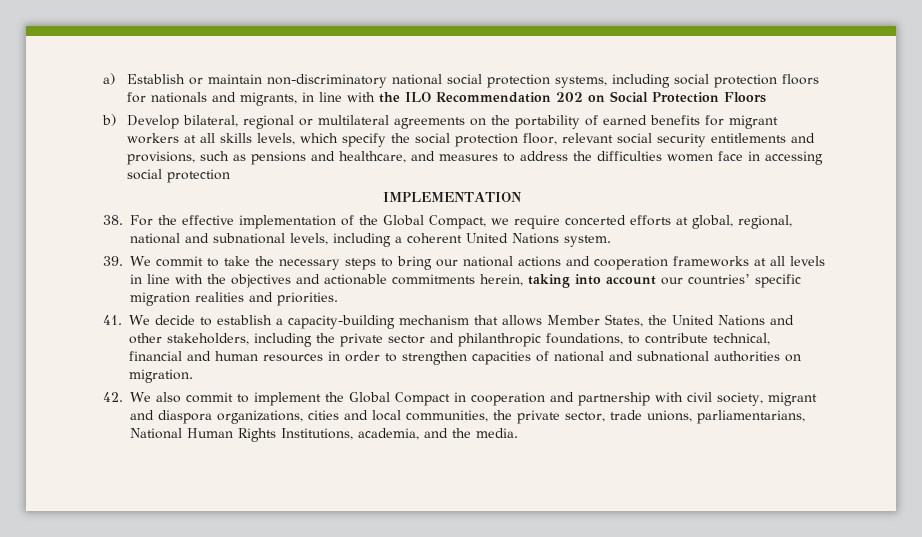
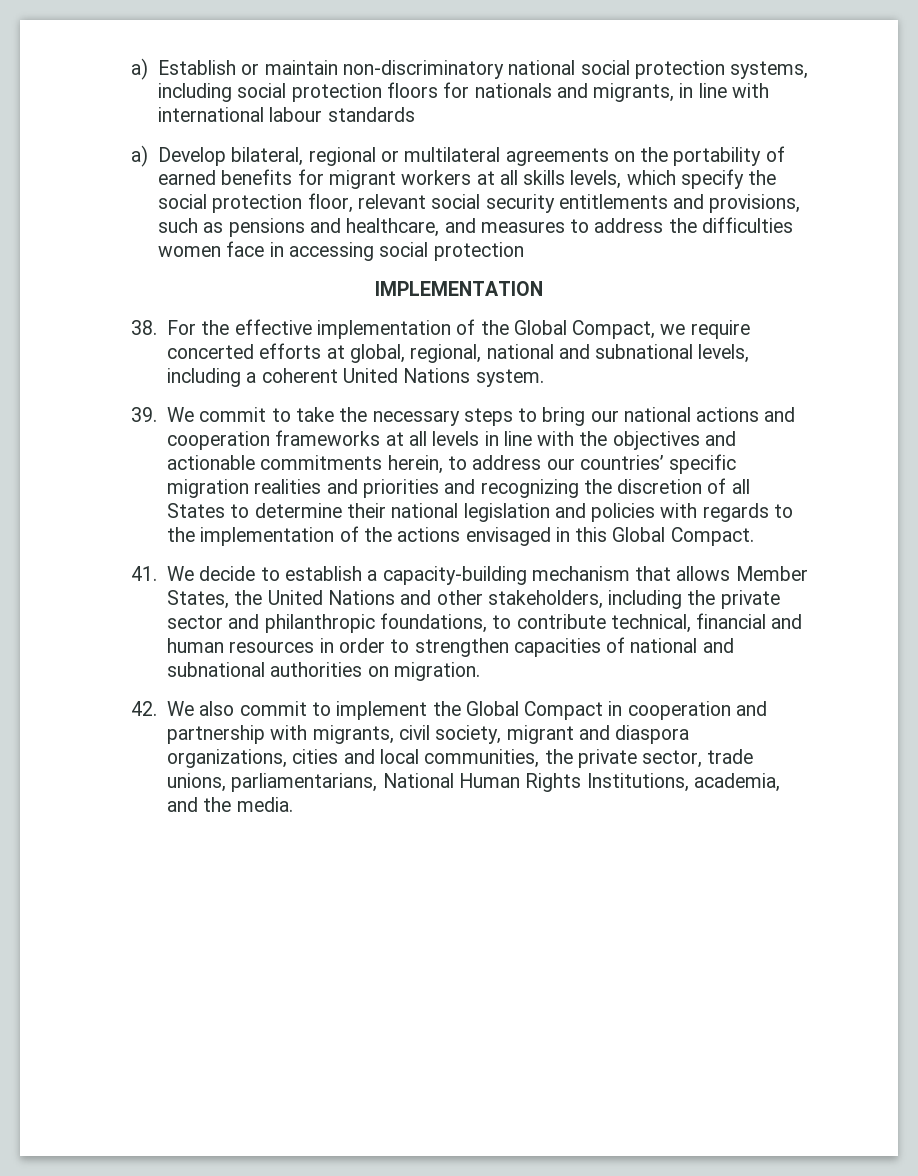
- a) Establish or maintain non-discriminatory national social protection systems, including social protection floors for nationals and migrants, in line with the ILO Recommendation 202 on Social Protection Floors
- b) Develop bilateral, regional or multilateral agreements on the portability of earned benefits for migrant workers at all skills levels, which specify the social protection floor, relevant social security entitlements and provisions, such as pensions and healthcare, and measures to address the difficulties women face in accessing social protection
+ a) Establish or maintain non-discriminatory national social protection systems, including social protection floors for nationals and migrants, in line with international labour standards
+ a) Develop bilateral, regional or multilateral agreements on the portability of earned benefits for migrant workers at all skills levels, which specify the social protection floor, relevant social security entitlements and provisions, such as pensions and healthcare, and measures to address the difficulties women face in accessing social protection
- 39. We commit to take the necessary steps to bring our national actions and cooperation frameworks at all levels in line with the objectives and actionable commitments herein, taking into account our countries’ specific migration realities and priorities.
+ 39. We commit to take the necessary steps to bring our national actions and cooperation frameworks at all levels in line with the objectives and actionable commitments herein, to address our countries’ specific migration realities and priorities and recognizing the discretion of all States to determine their national legislation and policies with regards to the implementation of the actions envisaged in this Global Compact.
- 42. We also commit to implement the Global Compact in cooperation and partnership with civil society, migrant and diaspora organizations, cities and local communities, the private sector, trade unions, parliamentarians, National Human Rights Institutions, academia, and the media.
+ 42. We also commit to implement the Global Compact in cooperation and partnership with migrants, civil society, migrant and diaspora organizations, cities and local communities, the private sector, trade unions, parliamentarians, National Human Rights Institutions, academia, and the media.

